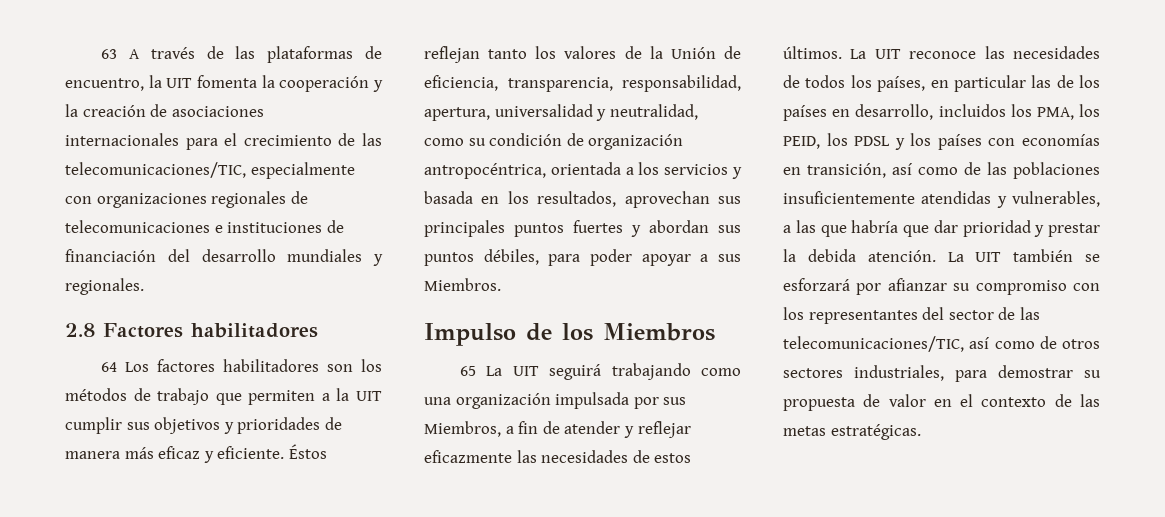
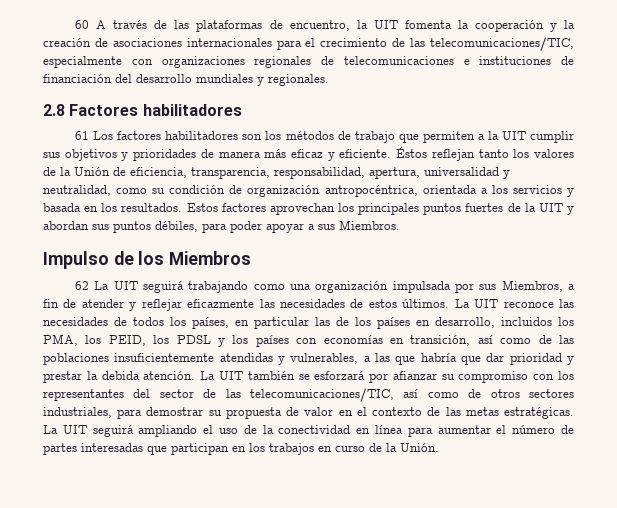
- 63 A través de las plataformas de encuentro, la UIT fomenta la cooperación y la creación de asociaciones internacionales para el crecimiento de las telecomunicaciones/TIC, especialmente con organizaciones regionales de telecomunicaciones e instituciones de financiación del desarrollo mundiales y regionales.
+ 60 A través de las plataformas de encuentro, la UIT fomenta la cooperación y la creación de asociaciones internacionales para el crecimiento de las telecomunicaciones/TIC, especialmente con organizaciones regionales de telecomunicaciones e instituciones de financiación del desarrollo mundiales y regionales.
- 64 Los factores habilitadores son los métodos de trabajo que permiten a la UIT cumplir sus objetivos y prioridades de manera más eficaz y eficiente.
+ 61 Los factores habilitadores son los métodos de trabajo que permiten a la UIT cumplir sus objetivos y prioridades de manera más eficaz y eficiente.
- Éstos reflejan tanto los valores de la Unión de eficiencia, transparencia, responsabilidad, apertura, universalidad y neutralidad, como su condición de organización antropocéntrica, orientada a los servicios y basada en los resultados, aprovechan sus principales puntos fuertes y abordan sus puntos débiles, para poder apoyar a sus Miembros.
+ Éstos reflejan tanto los valores de la Unión de eficiencia, transparencia, responsabilidad, apertura, universalidad y neutralidad, como su condición de organización antropocéntrica, orientada a los servicios y basada en los resultados. Estos factores aprovechan los principales puntos fuertes de la UIT y abordan sus puntos débiles, para poder apoyar a sus Miembros.
- 65 La UIT seguirá trabajando como una organización impulsada por sus Miembros, a fin de atender y reflejar eficazmente las necesidades de estos últimos.
+ 62 La UIT seguirá trabajando como una organización impulsada por sus Miembros, a fin de atender y reflejar eficazmente las necesidades de estos últimos.
+ La UIT seguirá ampliando el uso de la conectividad en línea para aumentar el número de partes interesadas que participan en los trabajos en curso de la Unión.

